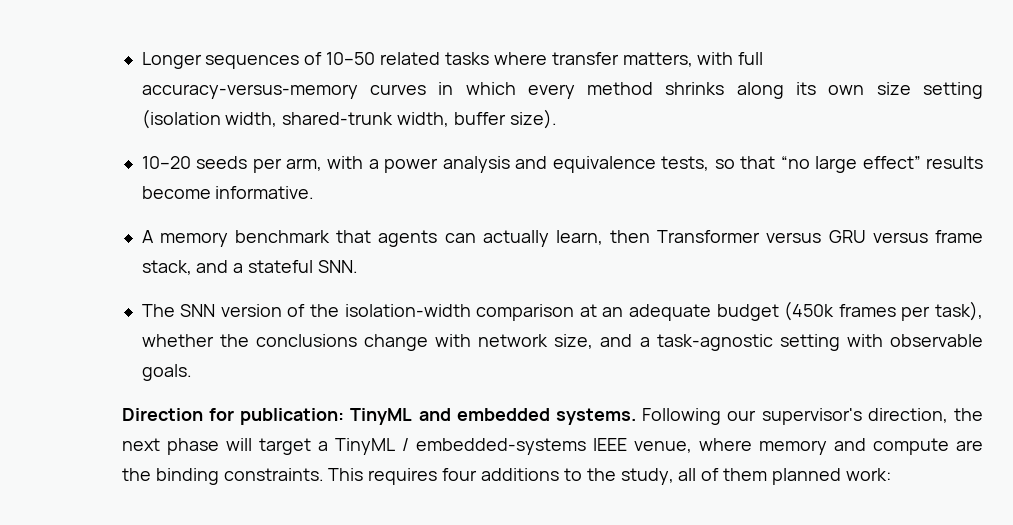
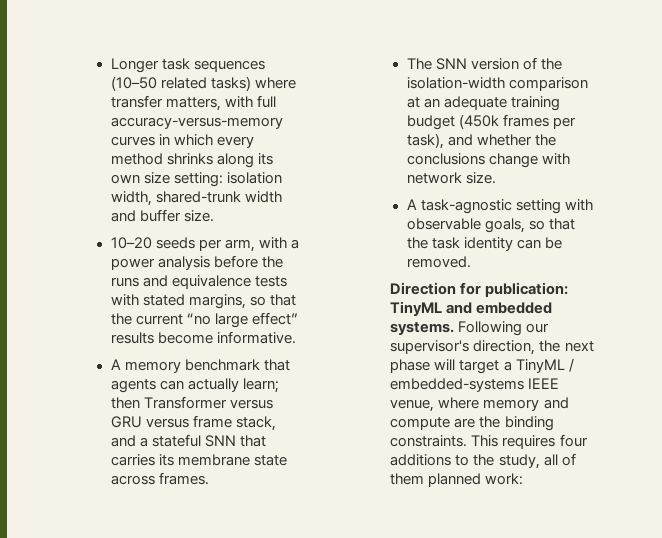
- Longer sequences of 10–50 related tasks where transfer matters, with full accuracy-versus-memory curves in which every method shrinks along its own size setting (isolation width, shared-trunk width, buffer size).
+ Longer task sequences (10–50 related tasks) where transfer matters, with full accuracy-versus-memory curves in which every method shrinks along its own size setting: isolation width, shared-trunk width and buffer size.
- 10–20 seeds per arm, with a power analysis and equivalence tests, so that “no large effect” results become informative.
+ 10–20 seeds per arm, with a power analysis before the runs and equivalence tests with stated margins, so that the current “no large effect” results become informative.
- A memory benchmark that agents can actually learn, then Transformer versus GRU versus frame stack, and a stateful SNN.
+ A memory benchmark that agents can actually learn; then Transformer versus GRU versus frame stack, and a stateful SNN that carries its membrane state across frames.
- The SNN version of the isolation-width comparison at an adequate budget (450k frames per task), whether the conclusions change with network size, and a task-agnostic setting with observable goals.
+ The SNN version of the isolation-width comparison at an adequate training budget (450k frames per task), and whether the conclusions change with network size.
+ A task-agnostic setting with observable goals, so that the task identity can be removed.

